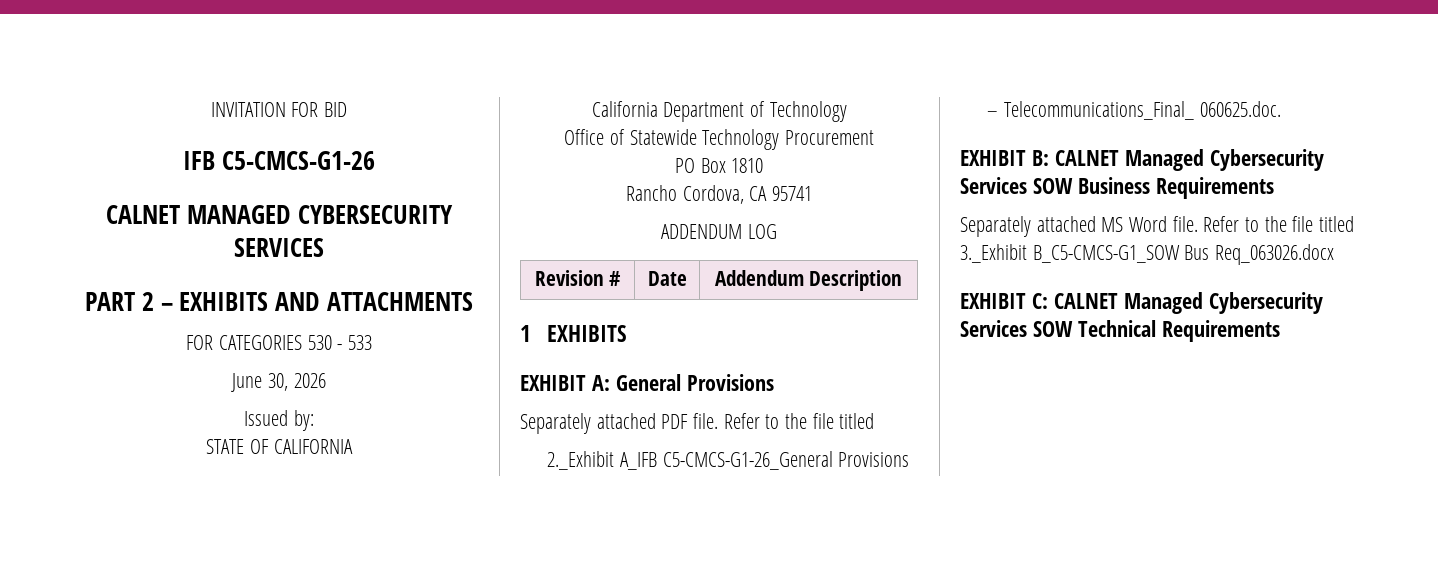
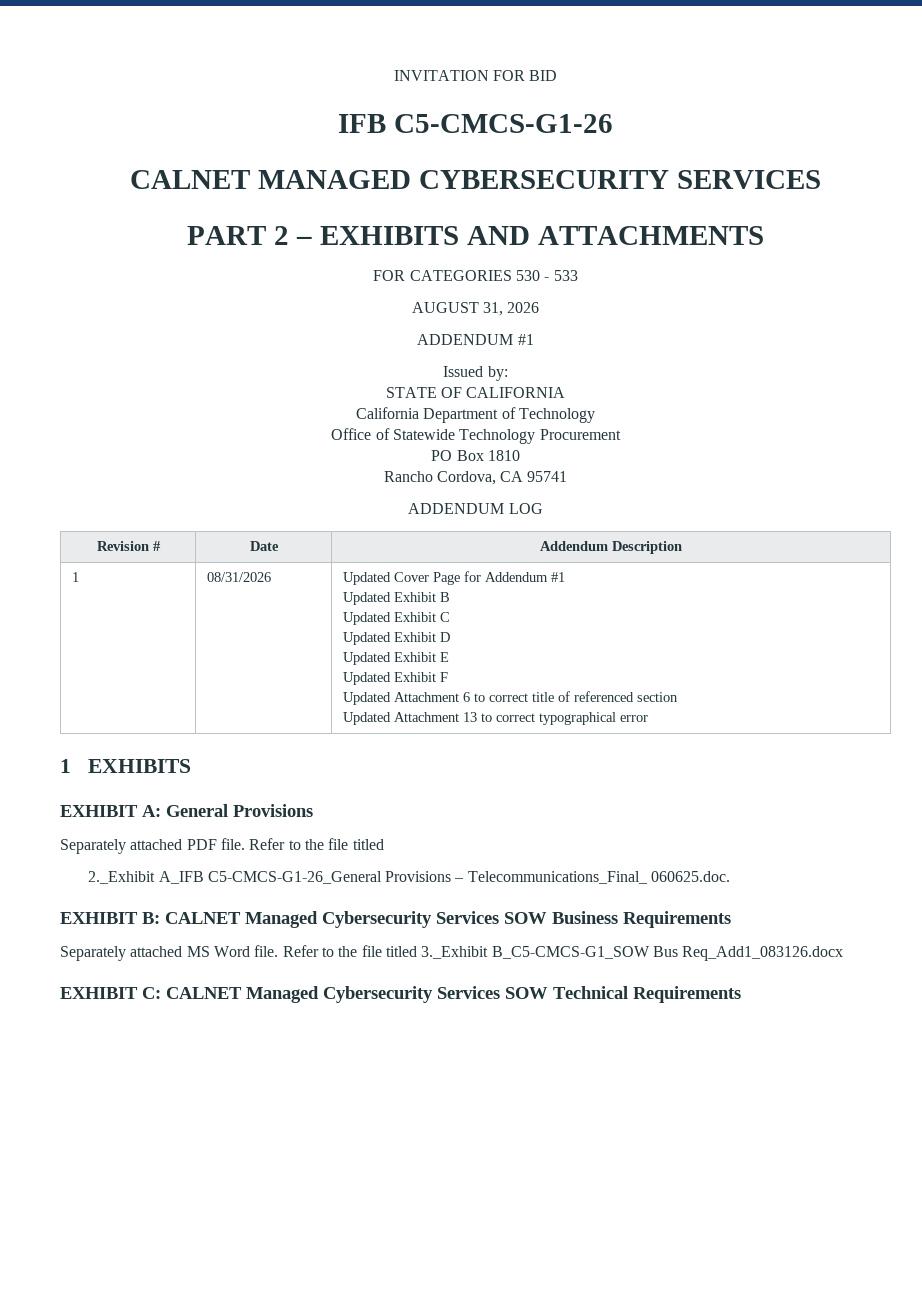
- June 30, 2026
+ AUGUST 31, 2026
+ ADDENDUM #1
+ 1 | 08/31/2026 | Updated Cover Page for Addendum #1
+ Updated Exhibit B
+ Updated Exhibit C
+ Updated Exhibit D
+ Updated Exhibit E
+ Updated Exhibit F
+ Updated Attachment 6 to correct title of referenced section
+ Updated Attachment 13 to correct typographical error
- Refer to the file titled 3._Exhibit B_C5-CMCS-G1_SOW Bus Req_063026.docx
+ Refer to the file titled 3._Exhibit B_C5-CMCS-G1_SOW Bus Req_Add1_083126.docx

